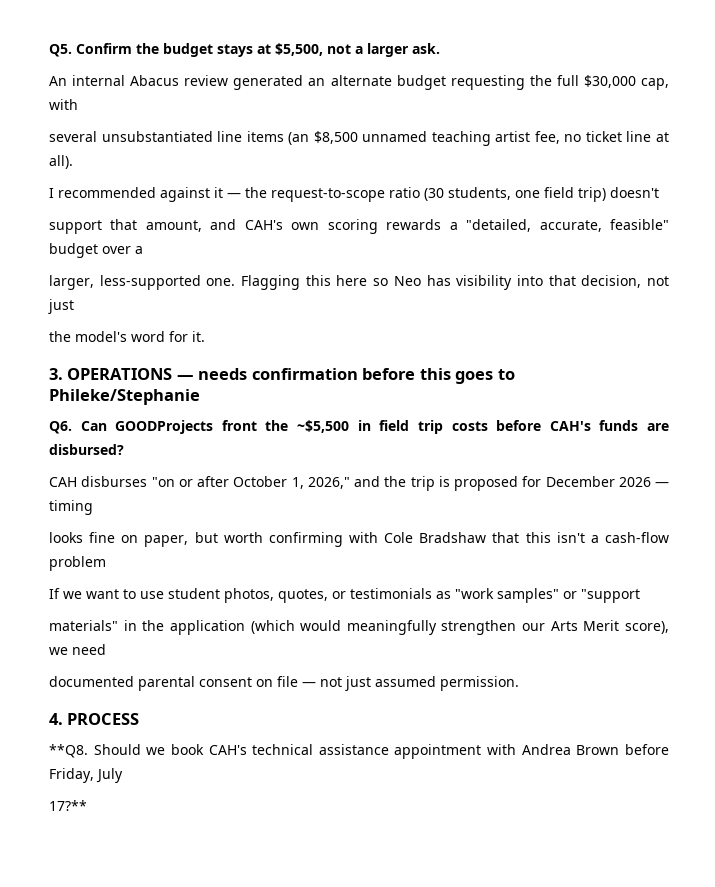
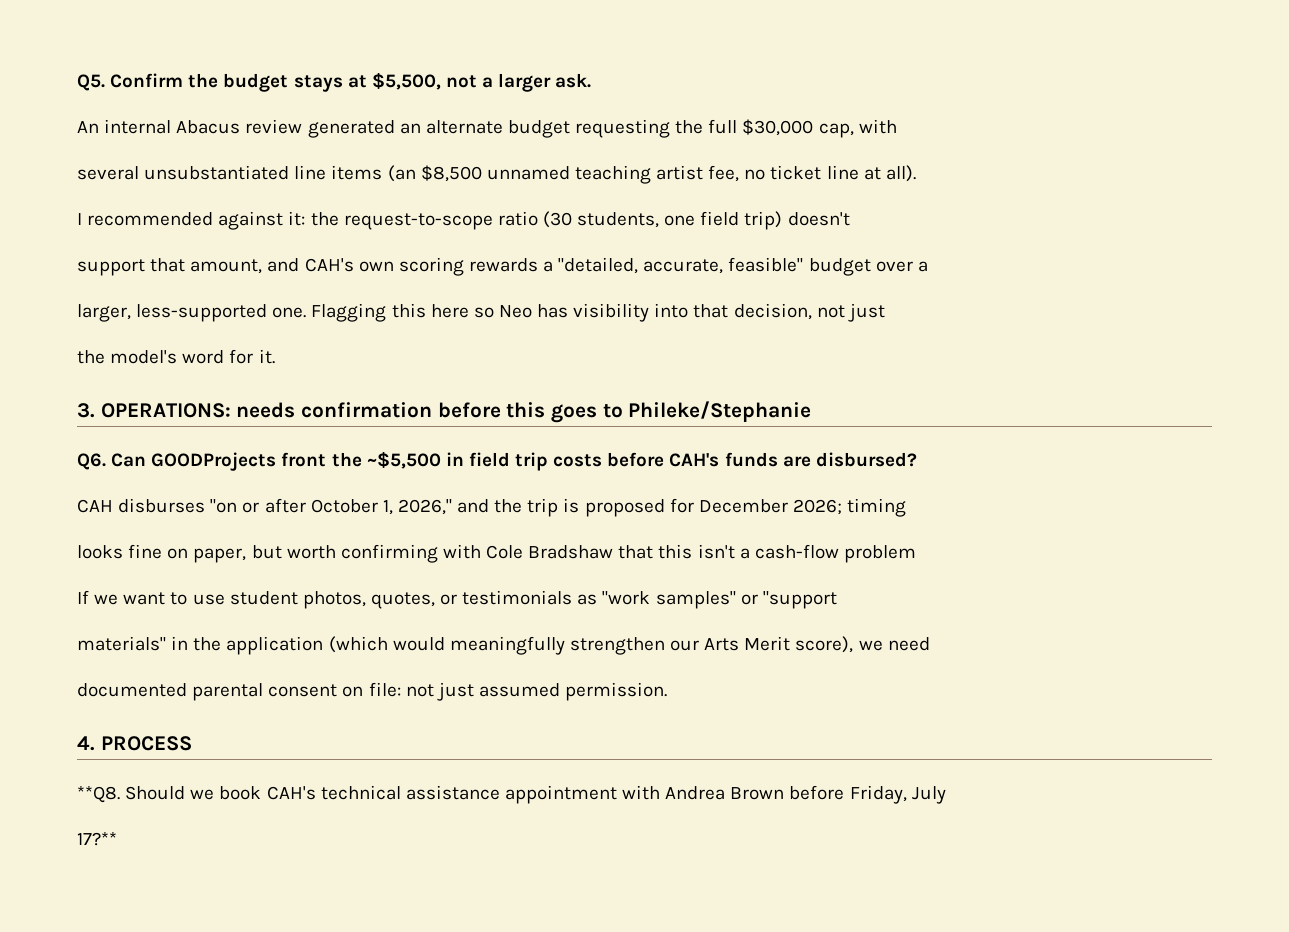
- I recommended against it — the request-to-scope ratio (30 students, one field trip) doesn't
+ I recommended against it: the request-to-scope ratio (30 students, one field trip) doesn't
- 3. OPERATIONS — needs confirmation before this goes to Phileke/Stephanie
+ 3. OPERATIONS: needs confirmation before this goes to Phileke/Stephanie
- CAH disburses "on or after October 1, 2026," and the trip is proposed for December 2026 — timing
+ CAH disburses "on or after October 1, 2026," and the trip is proposed for December 2026; timing
- documented parental consent on file — not just assumed permission.
+ documented parental consent on file: not just assumed permission.

